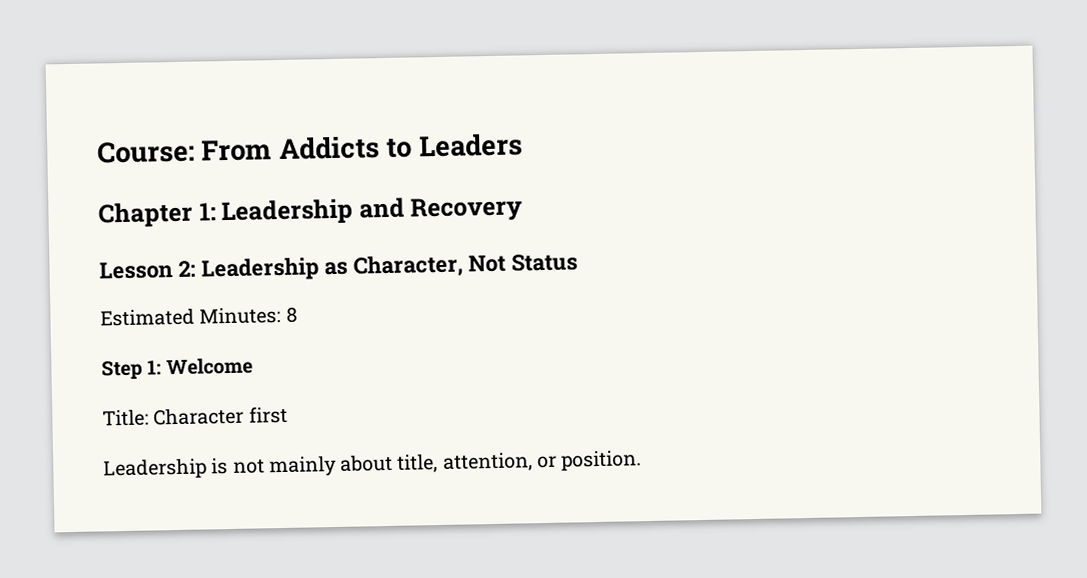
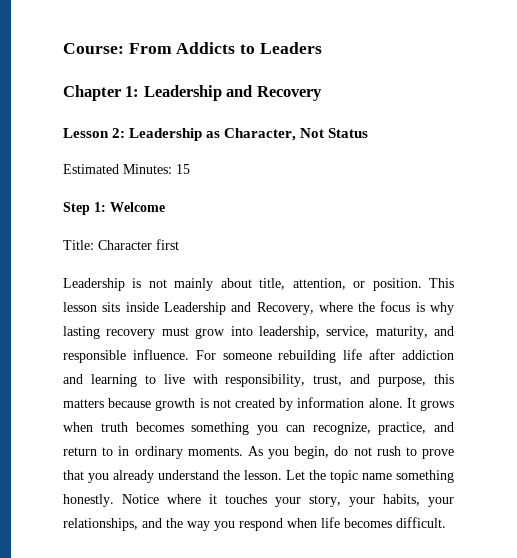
- Estimated Minutes: 8
+ Estimated Minutes: 15
+ This lesson sits inside Leadership and Recovery, where the focus is why lasting recovery must grow into leadership, service, maturity, and responsible influence. For someone rebuilding life after addiction and learning to live with responsibility, trust, and purpose, this matters because growth is not created by information alone. It grows when truth becomes something you can recognize, practice, and return to in ordinary moments. As you begin, do not rush to prove that you already understand the lesson. Let the topic name something honestly. Notice where it touches your story, your habits, your relationships, and the way you respond when life becomes difficult.

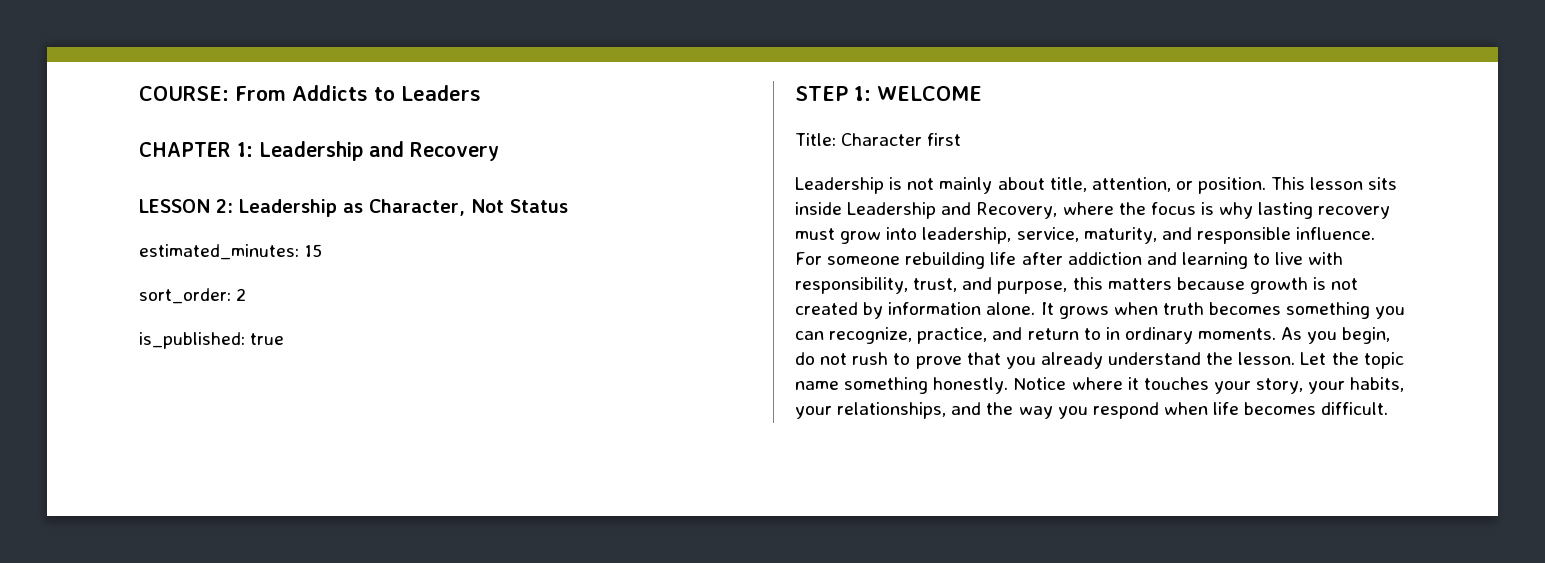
- Course: From Addicts to Leaders
+ COURSE: From Addicts to Leaders
- Chapter 1: Leadership and Recovery
+ CHAPTER 1: Leadership and Recovery
- Lesson 2: Leadership as Character, Not Status
+ LESSON 2: Leadership as Character, Not Status
- Estimated Minutes: 15
+ estimated_minutes: 15
- Step 1: Welcome
+ sort_order: 2
+ is_published: true
+ STEP 1: WELCOME

